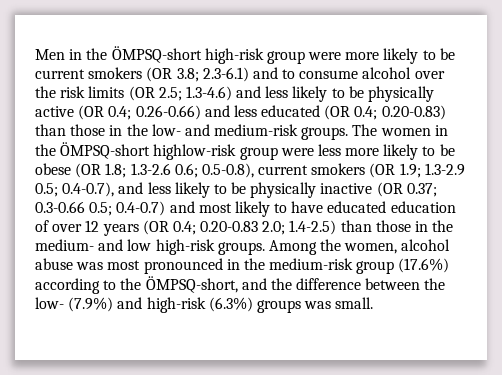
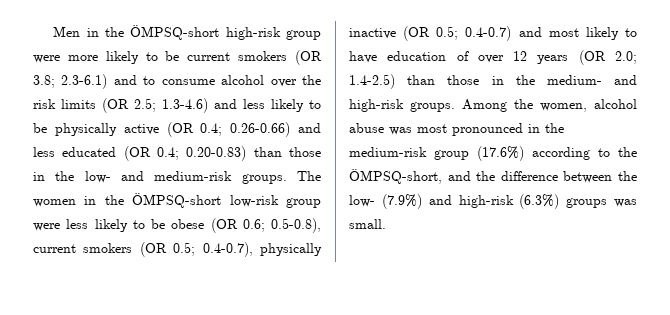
- The women in the ÖMPSQ-short highlow-risk group were less more likely to be obese (OR 1.8; 1.3-2.6 0.6; 0.5-0.8), current smokers (OR 1.9; 1.3-2.9 0.5; 0.4-0.7), and less likely to be physically inactive (OR 0.37; 0.3-0.66 0.5; 0.4-0.7) and most likely to have educated education of over 12 years (OR 0.4; 0.20-0.83 2.0; 1.4-2.5) than those in the medium- and low high-risk groups.
+ The women in the ÖMPSQ-short low-risk group were less likely to be obese (OR 0.6; 0.5-0.8), current smokers (OR 0.5; 0.4-0.7), physically inactive (OR 0.5; 0.4-0.7) and most likely to have education of over 12 years (OR 2.0; 1.4-2.5) than those in the medium- and high-risk groups.

